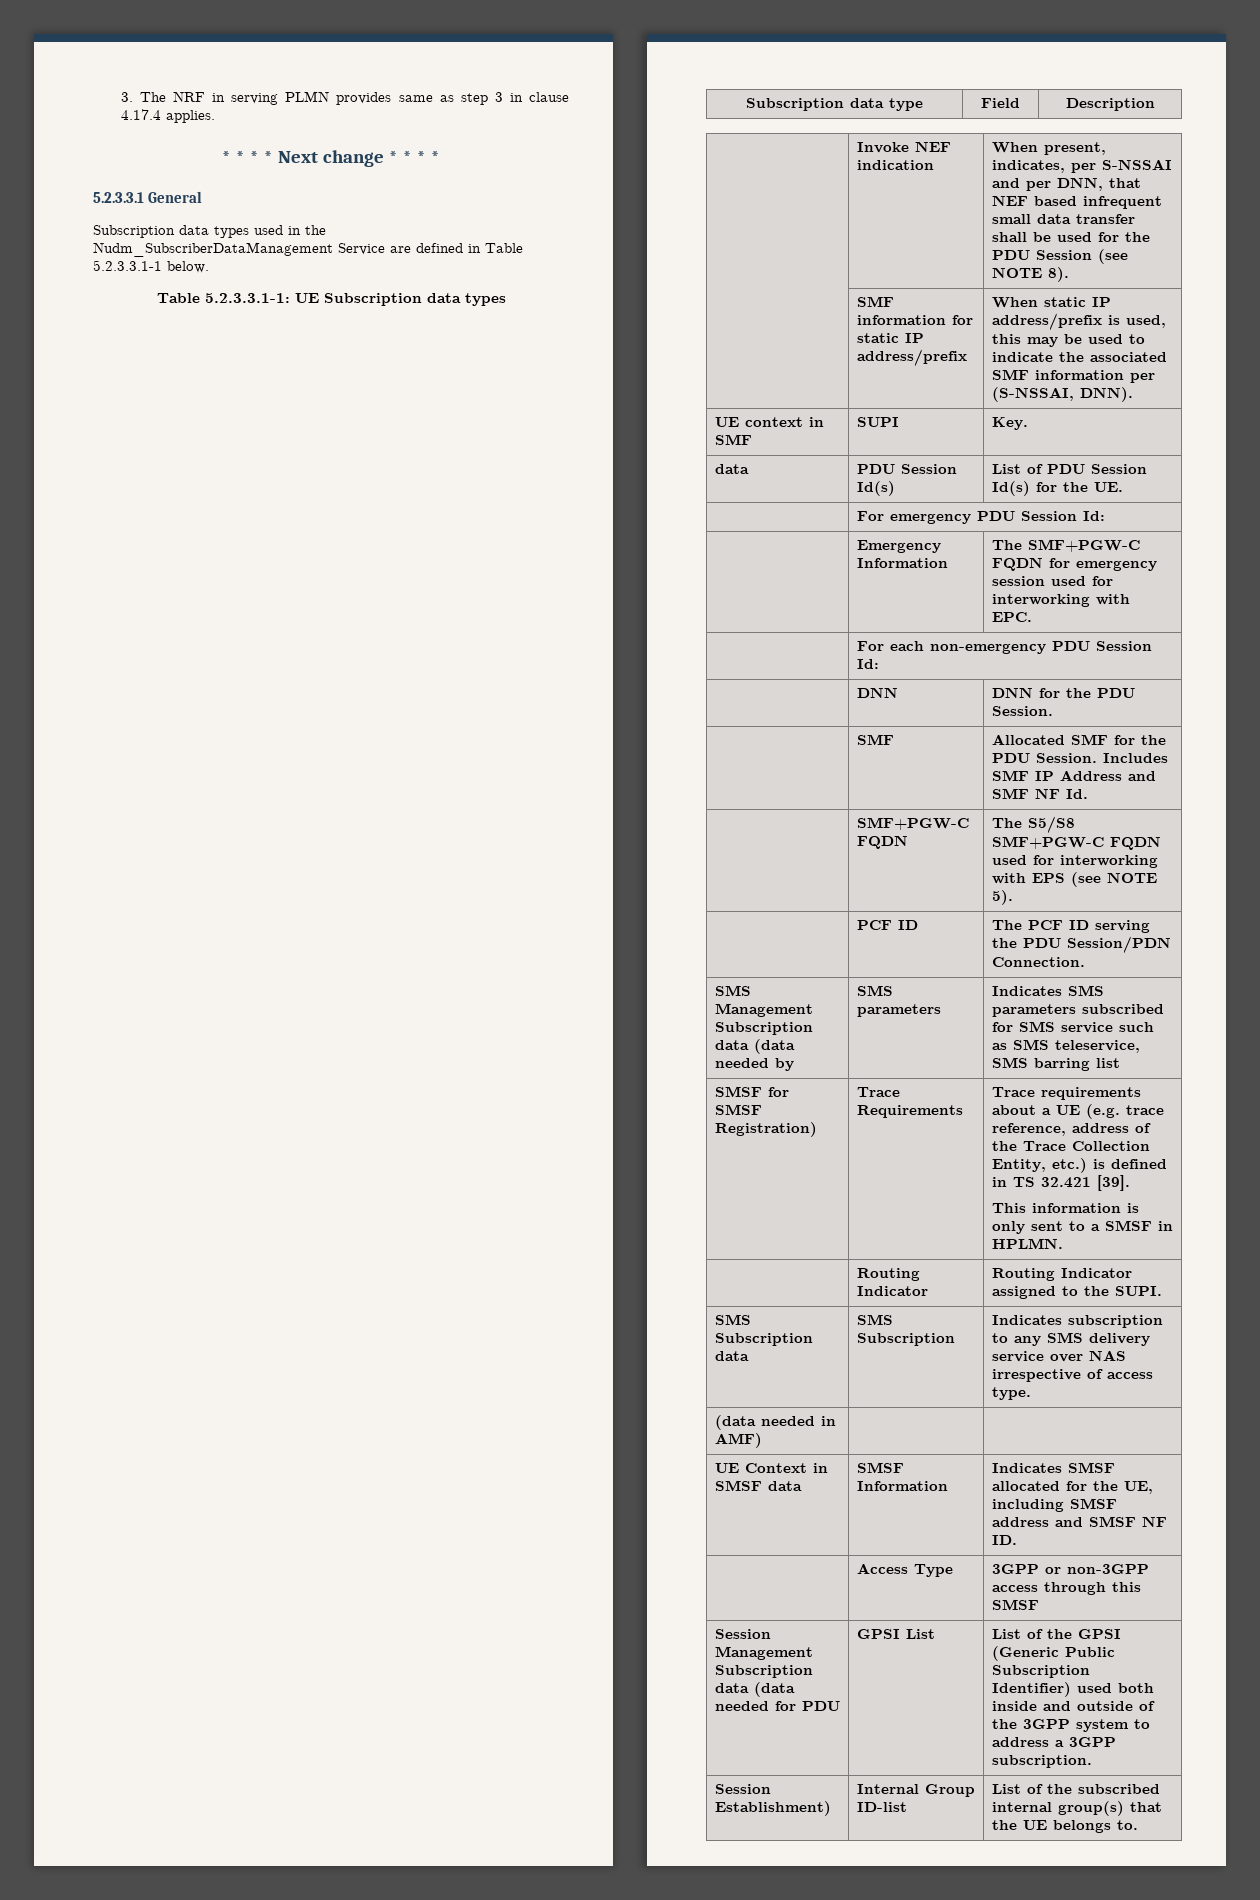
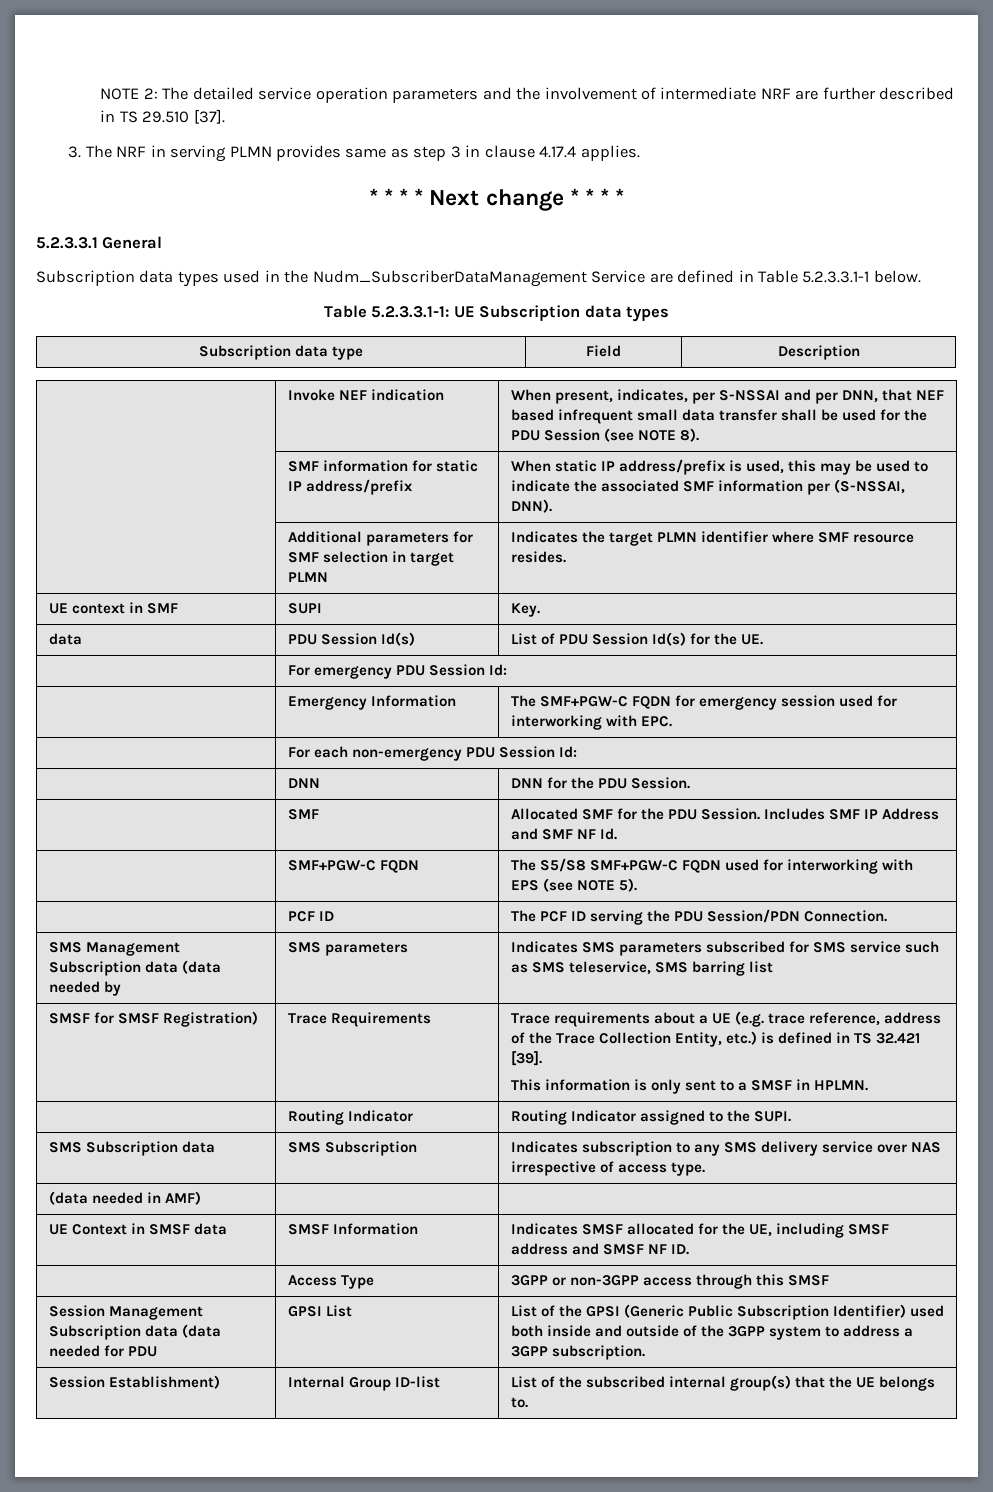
+ NOTE 2: The detailed service operation parameters and the involvement of intermediate NRF are further described in TS 29.510 [37].
+ | Additional parameters for SMF selection in target PLMN | Indicates the target PLMN identifier where SMF resource resides.

